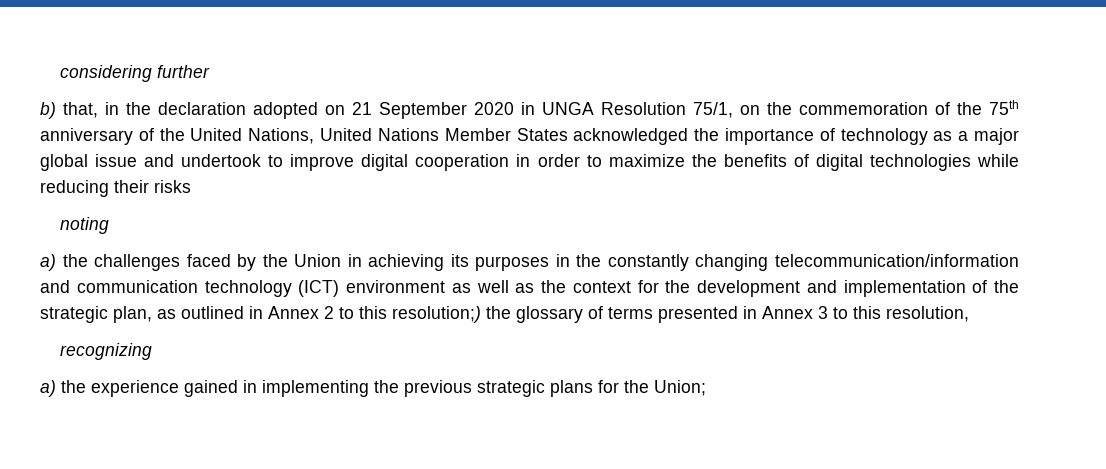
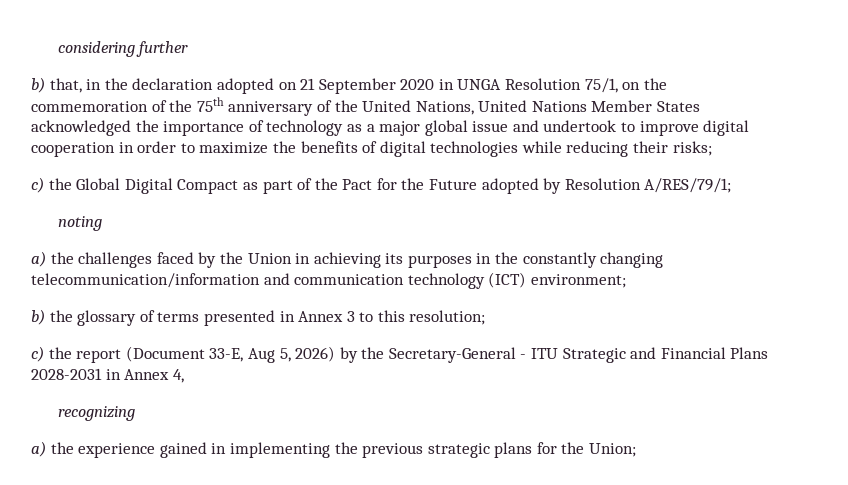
- b) that, in the declaration adopted on 21 September 2020 in UNGA Resolution 75/1, on the commemoration of the 75th anniversary of the United Nations, United Nations Member States acknowledged the importance of technology as a major global issue and undertook to improve digital cooperation in order to maximize the benefits of digital technologies while reducing their risks
+ b) that, in the declaration adopted on 21 September 2020 in UNGA Resolution 75/1, on the commemoration of the 75th anniversary of the United Nations, United Nations Member States acknowledged the importance of technology as a major global issue and undertook to improve digital cooperation in order to maximize the benefits of digital technologies while reducing their risks;
+ c) the Global Digital Compact as part of the Pact for the Future adopted by Resolution A/RES/79/1;
- a) the challenges faced by the Union in achieving its purposes in the constantly changing telecommunication/information and communication technology (ICT) environment as well as the context for the development and implementation of the strategic plan, as outlined in Annex 2 to this resolution;) the glossary of terms presented in Annex 3 to this resolution,
+ a) the challenges faced by the Union in achieving its purposes in the constantly changing telecommunication/information and communication technology (ICT) environment;
+ b) the glossary of terms presented in Annex 3 to this resolution;
+ c) the report (Document 33-E, Aug 5, 2026) by the Secretary-General - ITU Strategic and Financial Plans 2028-2031 in Annex 4,

